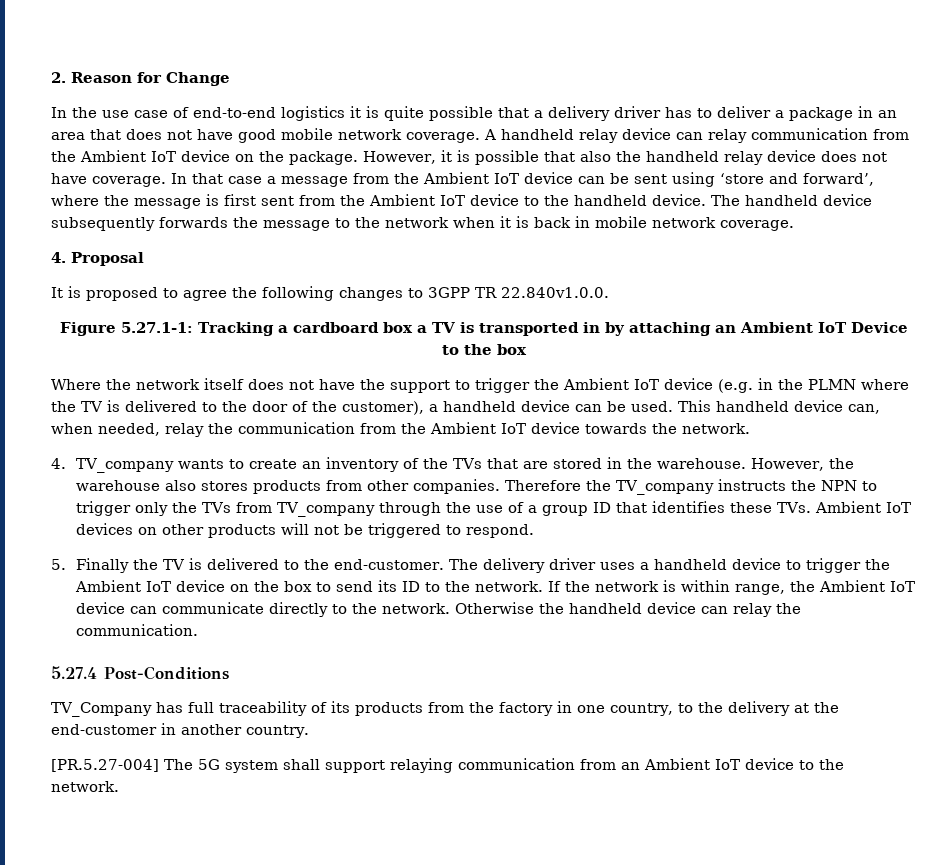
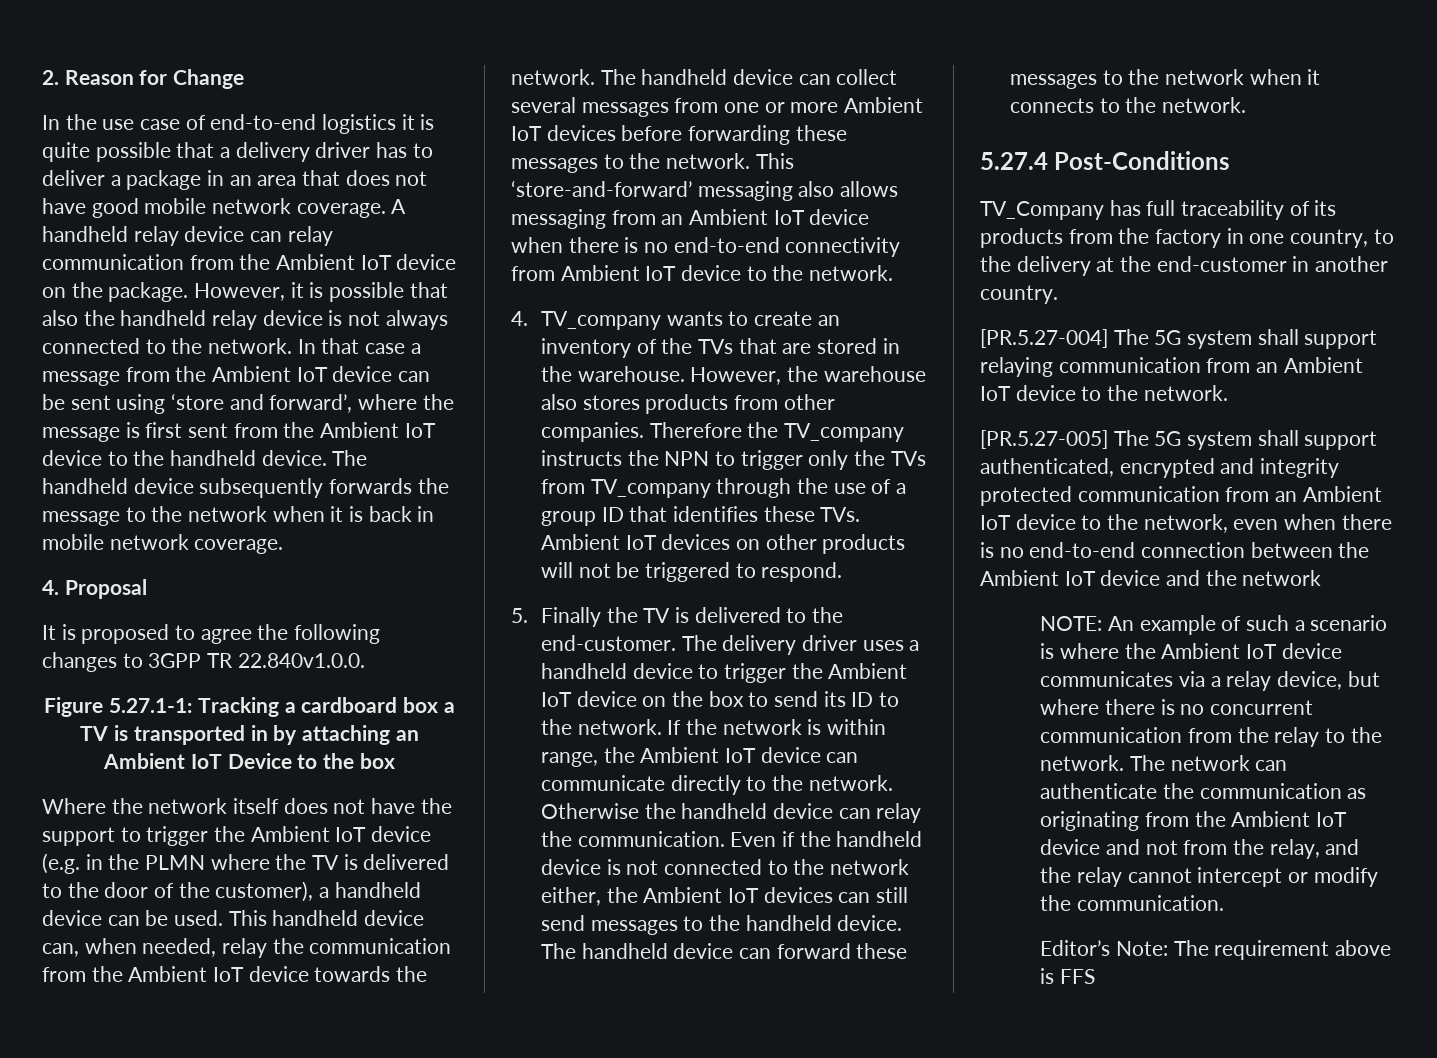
- However, it is possible that also the handheld relay device does not have coverage.
+ However, it is possible that also the handheld relay device is not always connected to the network.
+ The handheld device can collect several messages from one or more Ambient IoT devices before forwarding these messages to the network. This ‘store-and-forward’ messaging also allows messaging from an Ambient IoT device when there is no end-to-end connectivity from Ambient IoT device to the network.
+ Even if the handheld device is not connected to the network either, the Ambient IoT devices can still send messages to the handheld device. The handheld device can forward these messages to the network when it connects to the network.
+ [PR.5.27-005] The 5G system shall support authenticated, encrypted and integrity protected communication from an Ambient IoT device to the network, even when there is no end-to-end connection between the Ambient IoT device and the network
+ NOTE: An example of such a scenario is where the Ambient IoT device communicates via a relay device, but where there is no concurrent communication from the relay to the network. The network can authenticate the communication as originating from the Ambient IoT device and not from the relay, and the relay cannot intercept or modify the communication.
+ Editor’s Note: The requirement above is FFS

